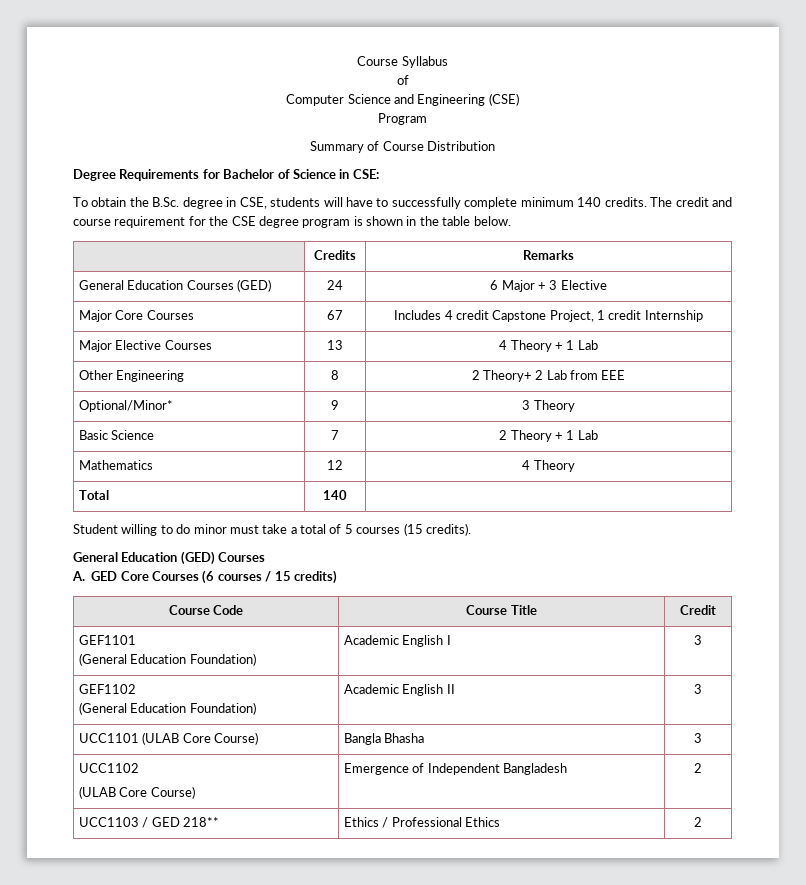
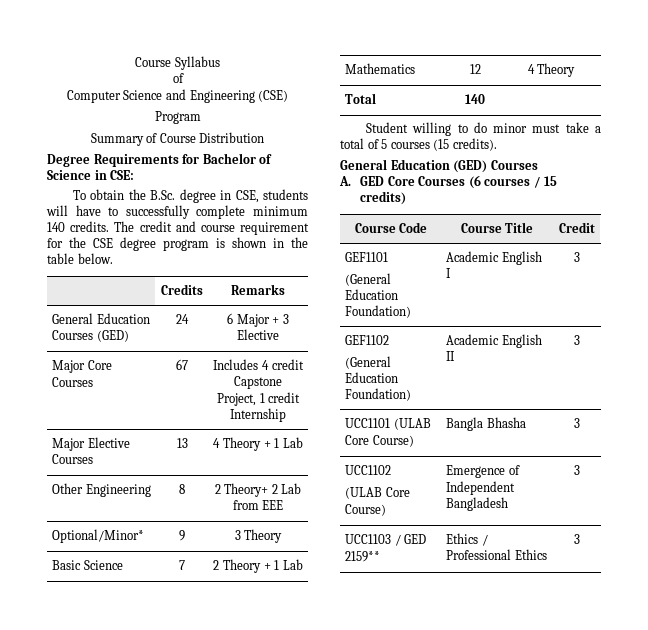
  UCC1102
- (ULAB Core Course) | Emergence of Independent Bangladesh | 2
+ (ULAB Core Course) | Emergence of Independent Bangladesh | 3
- UCC1103 / GED 218** | Ethics / Professional Ethics | 2
+ UCC1103 / GED 2159** | Ethics / Professional Ethics | 3

